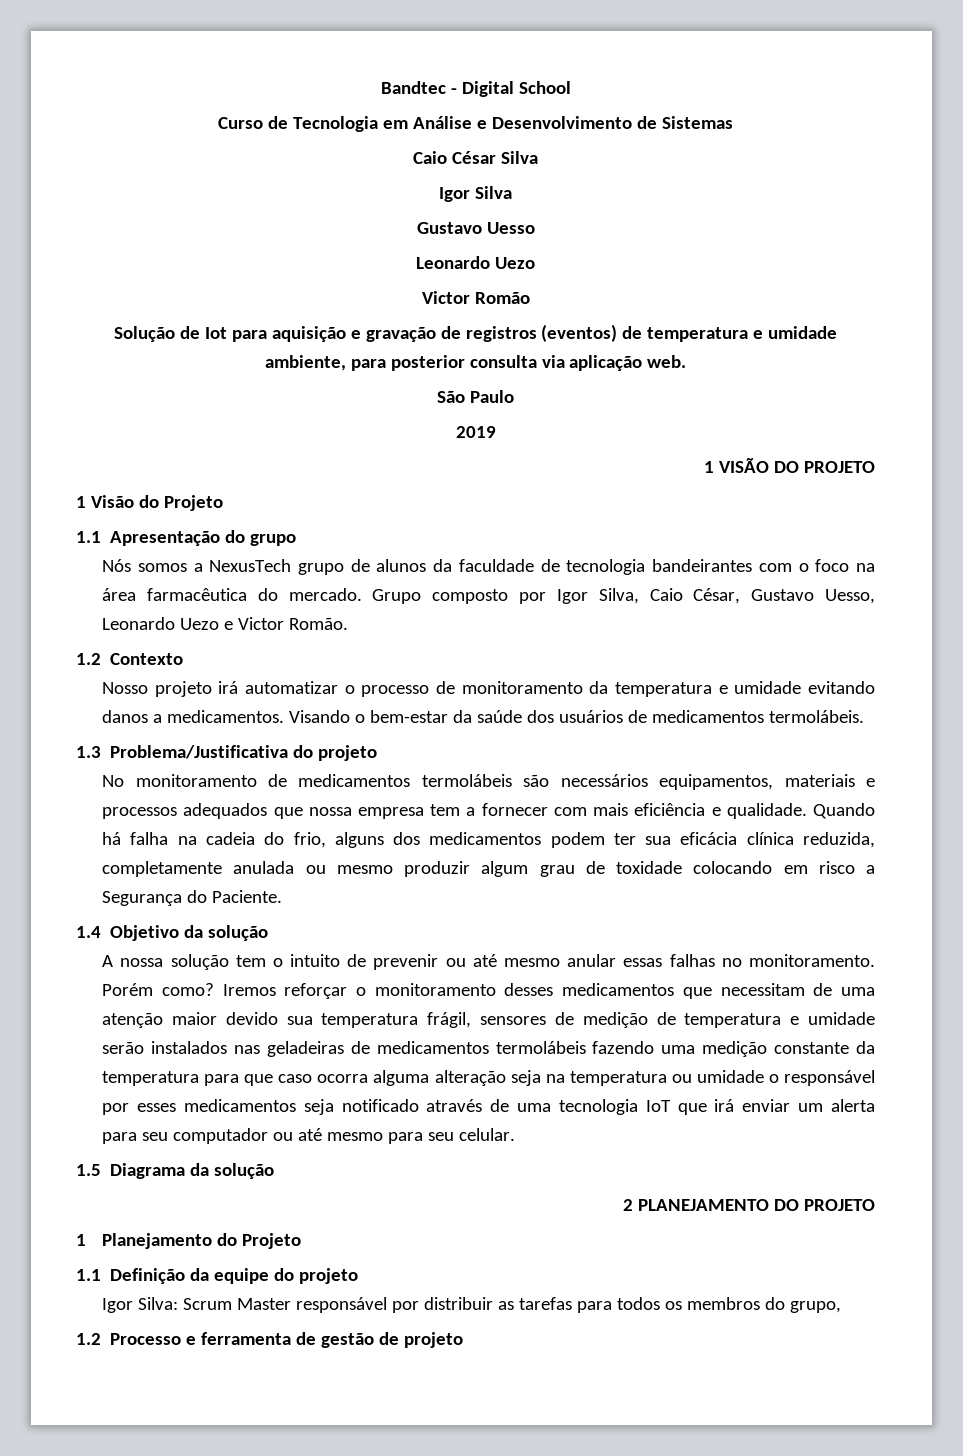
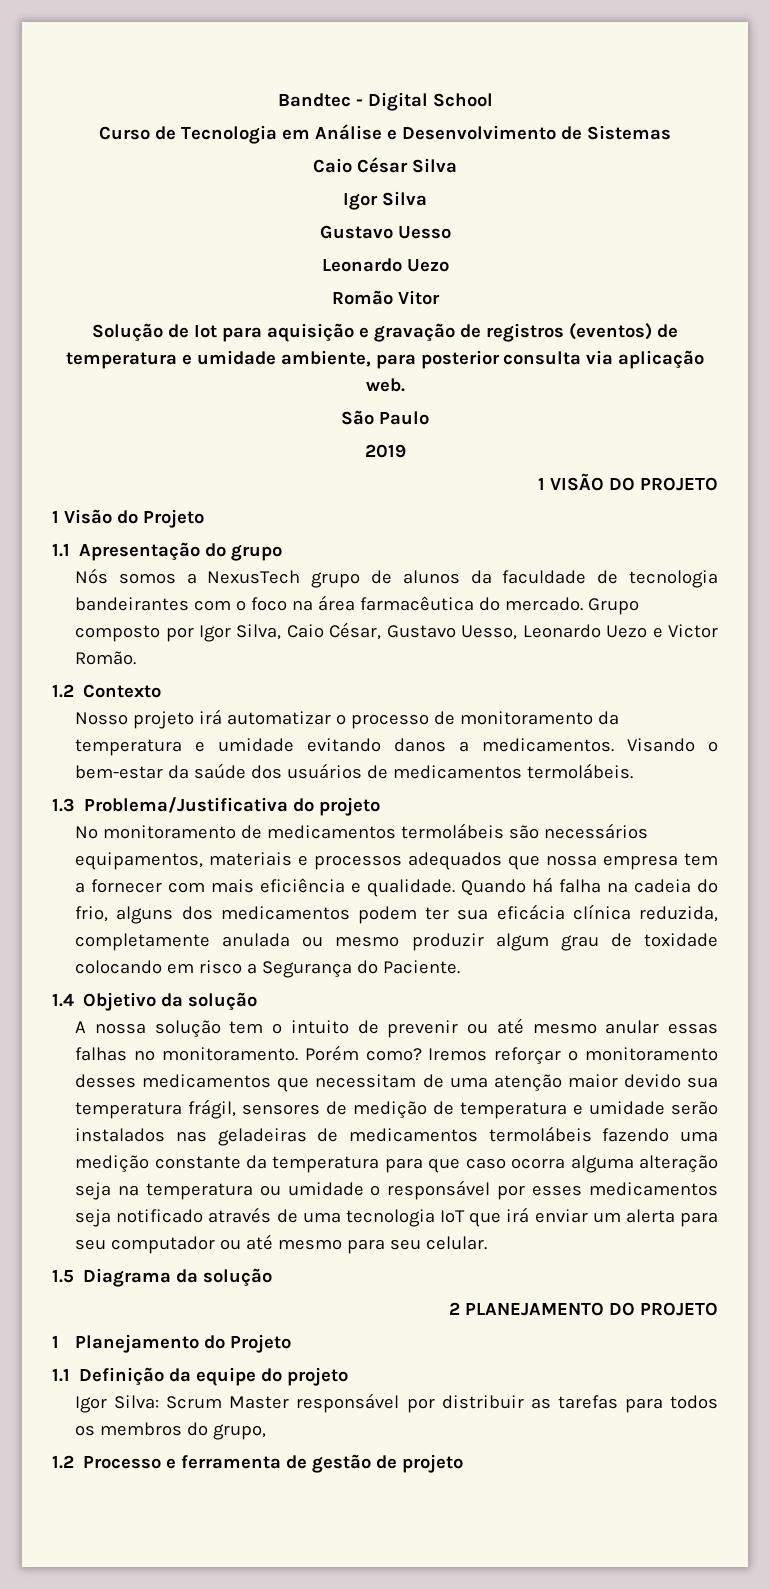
- Victor Romão
+ Romão Vitor

